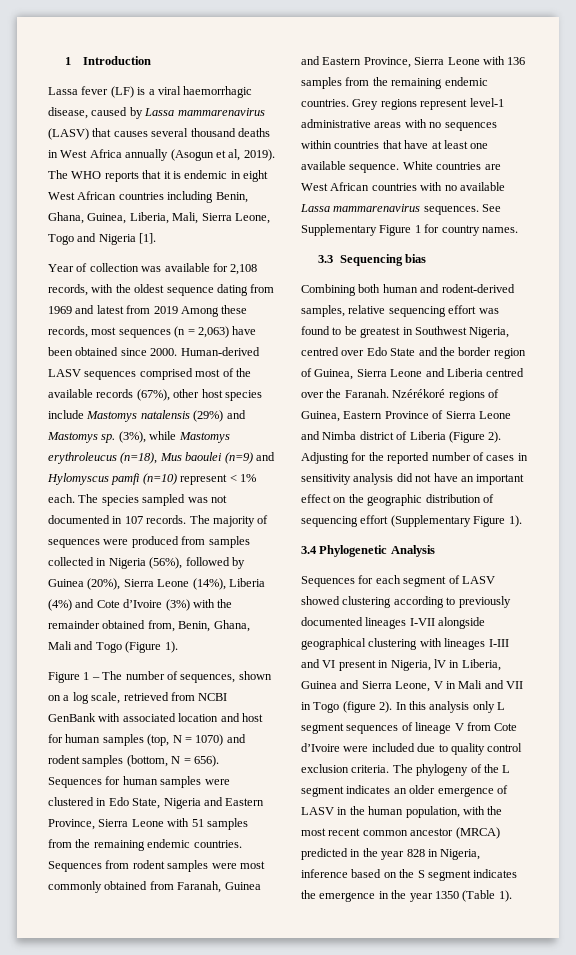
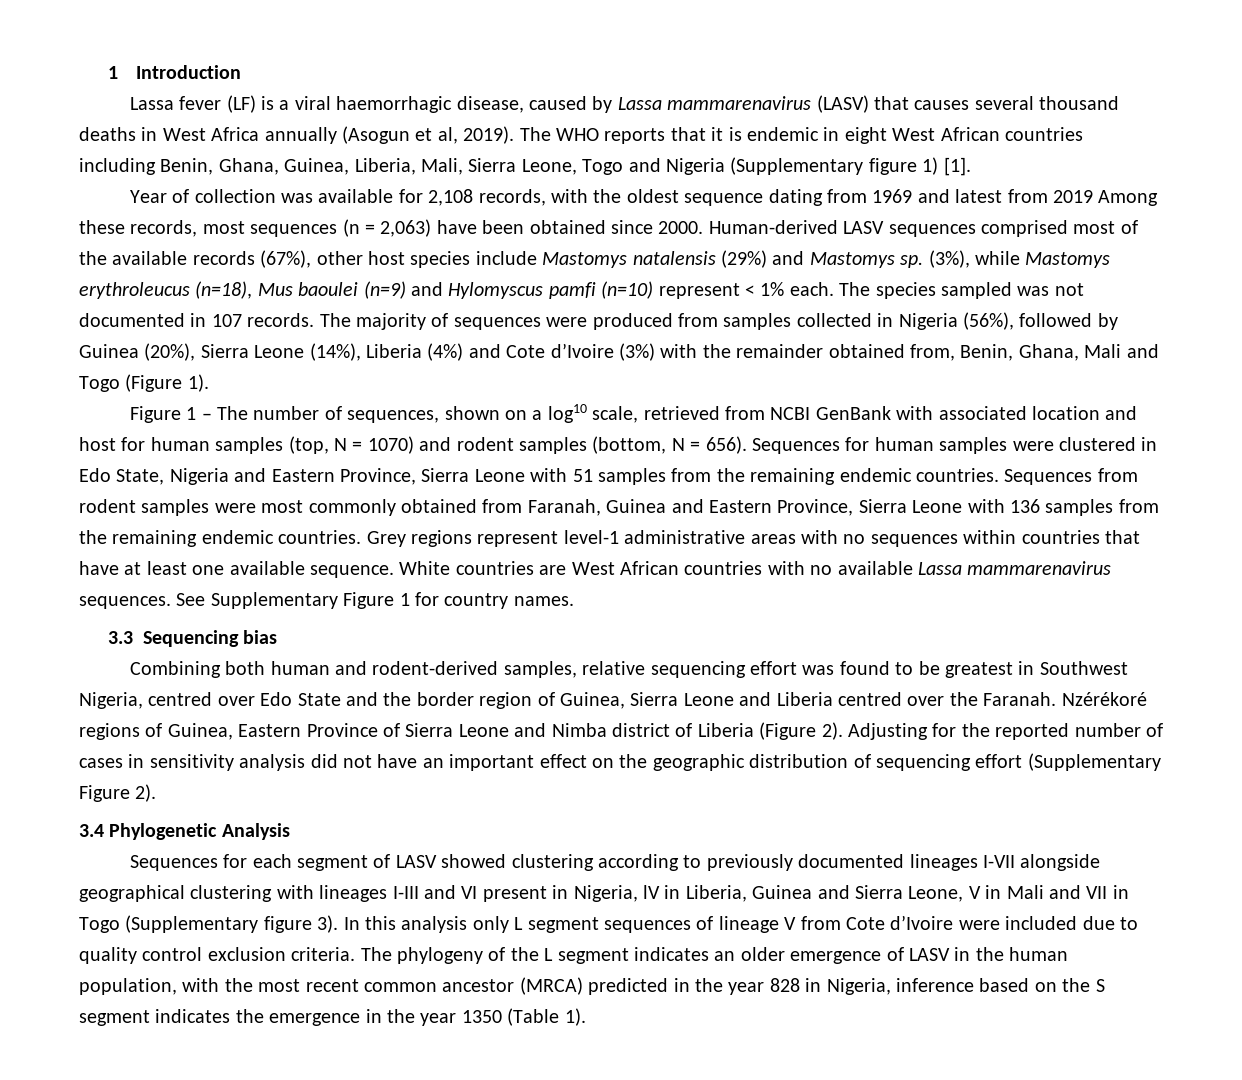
- The WHO reports that it is endemic in eight West African countries including Benin, Ghana, Guinea, Liberia, Mali, Sierra Leone, Togo and Nigeria [1].
+ The WHO reports that it is endemic in eight West African countries including Benin, Ghana, Guinea, Liberia, Mali, Sierra Leone, Togo and Nigeria (Supplementary figure 1) [1].
- Figure 1 – The number of sequences, shown on a log scale, retrieved from NCBI GenBank with associated location and host for human samples (top, N = 1070) and rodent samples (bottom, N = 656).
+ Figure 1 – The number of sequences, shown on a log10 scale, retrieved from NCBI GenBank with associated location and host for human samples (top, N = 1070) and rodent samples (bottom, N = 656).
- Adjusting for the reported number of cases in sensitivity analysis did not have an important effect on the geographic distribution of sequencing effort (Supplementary Figure 1).
+ Adjusting for the reported number of cases in sensitivity analysis did not have an important effect on the geographic distribution of sequencing effort (Supplementary Figure 2).
- Sequences for each segment of LASV showed clustering according to previously documented lineages I-VII alongside geographical clustering with lineages I-III and VI present in Nigeria, lV in Liberia, Guinea and Sierra Leone, V in Mali and VII in Togo (figure 2).
+ Sequences for each segment of LASV showed clustering according to previously documented lineages I-VII alongside geographical clustering with lineages I-III and VI present in Nigeria, lV in Liberia, Guinea and Sierra Leone, V in Mali and VII in Togo (Supplementary figure 3).

